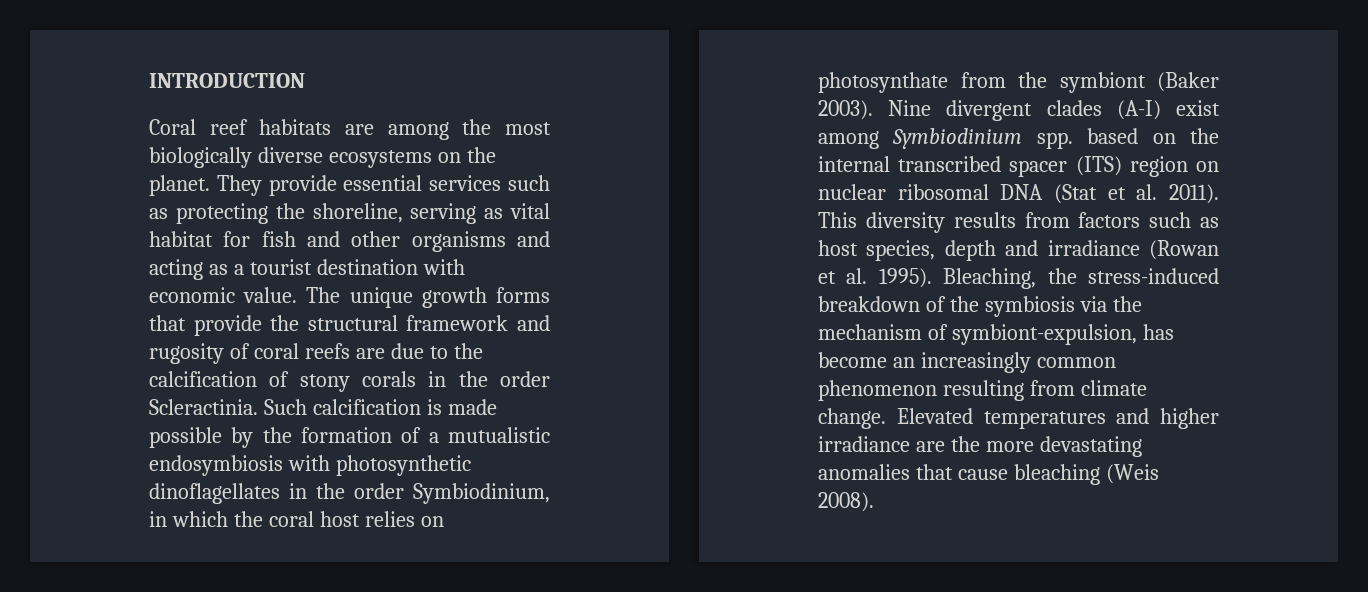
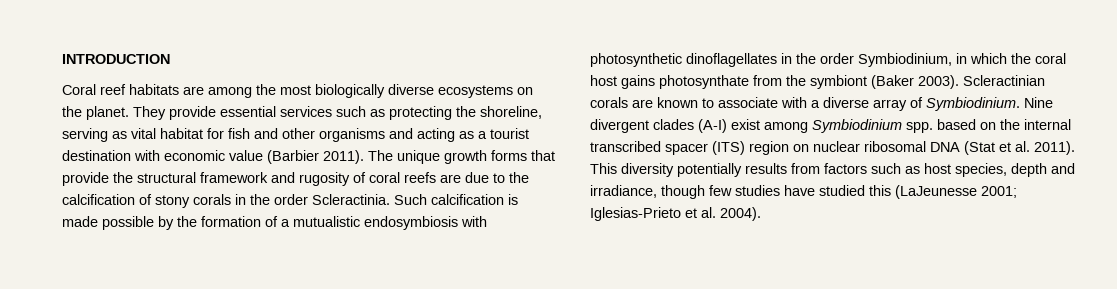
- They provide essential services such as protecting the shoreline, serving as vital habitat for fish and other organisms and acting as a tourist destination with economic value.
+ They provide essential services such as protecting the shoreline, serving as vital habitat for fish and other organisms and acting as a tourist destination with economic value (Barbier 2011).
- Such calcification is made possible by the formation of a mutualistic endosymbiosis with photosynthetic dinoflagellates in the order Symbiodinium, in which the coral host relies on photosynthate from the symbiont (Baker 2003).
+ Such calcification is made possible by the formation of a mutualistic endosymbiosis with photosynthetic dinoflagellates in the order Symbiodinium, in which the coral host gains photosynthate from the symbiont (Baker 2003).
+ Scleractinian corals are known to associate with a diverse array of Symbiodinium.
- This diversity results from factors such as host species, depth and irradiance (Rowan et al. 1995). Bleaching, the stress-induced breakdown of the symbiosis via the mechanism of symbiont-expulsion, has become an increasingly common phenomenon resulting from climate change. Elevated temperatures and higher irradiance are the more devastating anomalies that cause bleaching (Weis 2008).
+ This diversity potentially results from factors such as host species, depth and irradiance, though few studies have studied this (LaJeunesse 2001; Iglesias-Prieto et al. 2004).

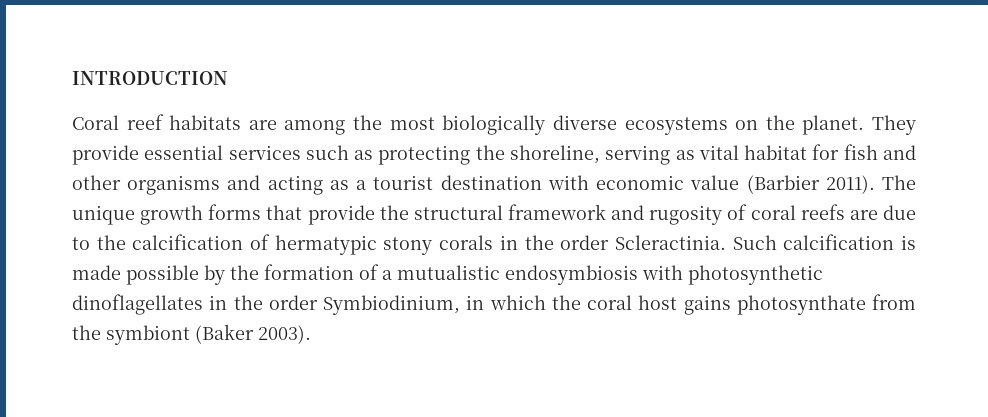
- The unique growth forms that provide the structural framework and rugosity of coral reefs are due to the calcification of stony corals in the order Scleractinia.
+ The unique growth forms that provide the structural framework and rugosity of coral reefs are due to the calcification of hermatypic stony corals in the order Scleractinia.
- Scleractinian corals are known to associate with a diverse array of Symbiodinium. Nine divergent clades (A-I) exist among Symbiodinium spp. based on the internal transcribed spacer (ITS) region on nuclear ribosomal DNA (Stat et al. 2011). This diversity potentially results from factors such as host species, depth and irradiance, though few studies have studied this (LaJeunesse 2001; Iglesias-Prieto et al. 2004).

